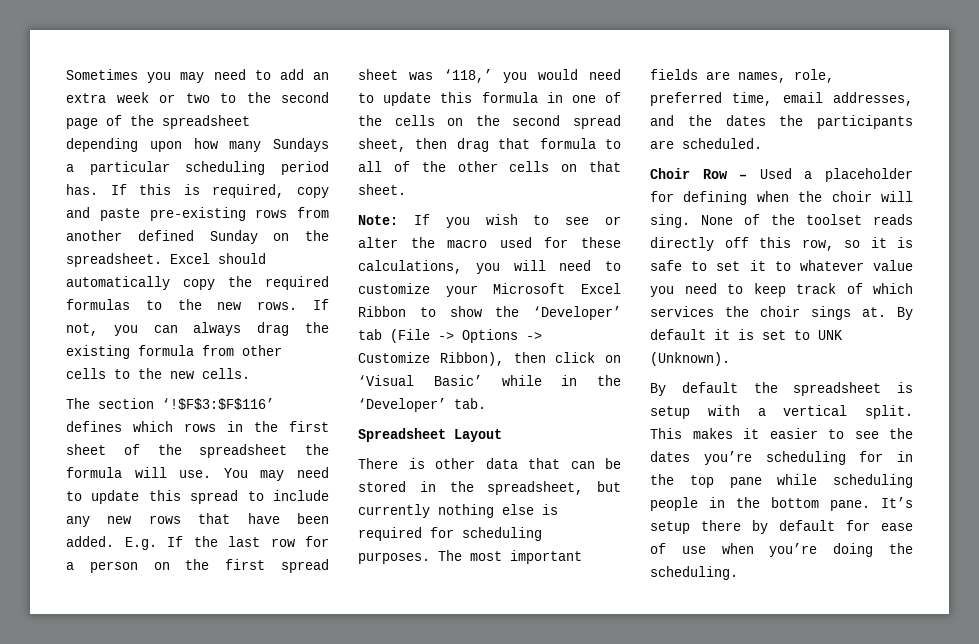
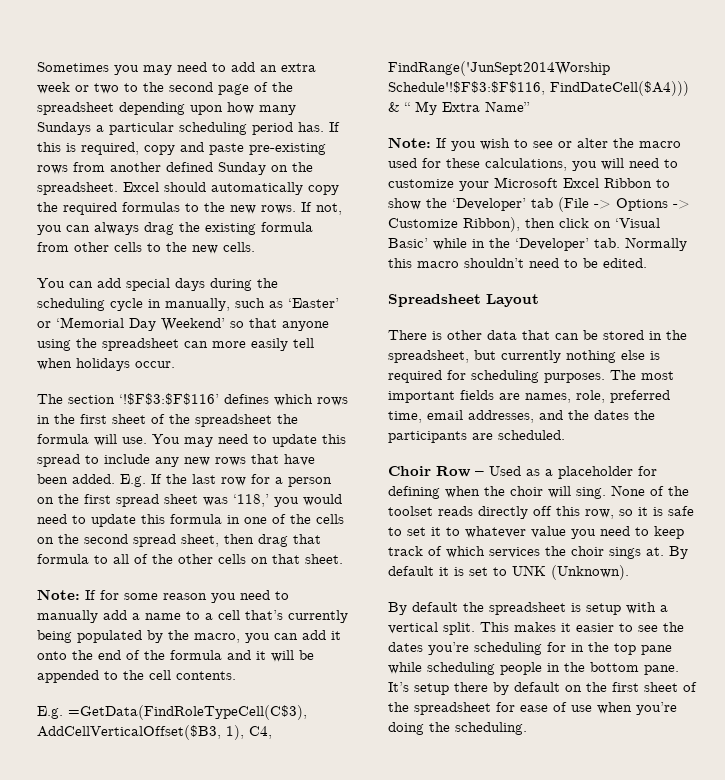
+ You can add special days during the scheduling cycle in manually, such as ‘Easter’ or ‘Memorial Day Weekend’ so that anyone using the spreadsheet can more easily tell when holidays occur.
+ Note: If for some reason you need to manually add a name to a cell that’s currently being populated by the macro, you can add it onto the end of the formula and it will be appended to the cell contents.
+ E.g. =GetData(FindRoleTypeCell(C$3), AddCellVerticalOffset($B3, 1), C4, FindRange('JunSept2014Worship Schedule'!$F$3:$F$116, FindDateCell($A4))) & “ My Extra Name”
- Note: If you wish to see or alter the macro used for these calculations, you will need to customize your Microsoft Excel Ribbon to show the ‘Developer’ tab (File -> Options -> Customize Ribbon), then click on ‘Visual Basic’ while in the ‘Developer’ tab.
+ Note: If you wish to see or alter the macro used for these calculations, you will need to customize your Microsoft Excel Ribbon to show the ‘Developer’ tab (File -> Options -> Customize Ribbon), then click on ‘Visual Basic’ while in the ‘Developer’ tab. Normally this macro shouldn’t need to be edited.
- Choir Row – Used a placeholder for defining when the choir will sing.
+ Choir Row – Used as a placeholder for defining when the choir will sing.
- It’s setup there by default for ease of use when you’re doing the scheduling.
+ It’s setup there by default on the first sheet of the spreadsheet for ease of use when you’re doing the scheduling.

